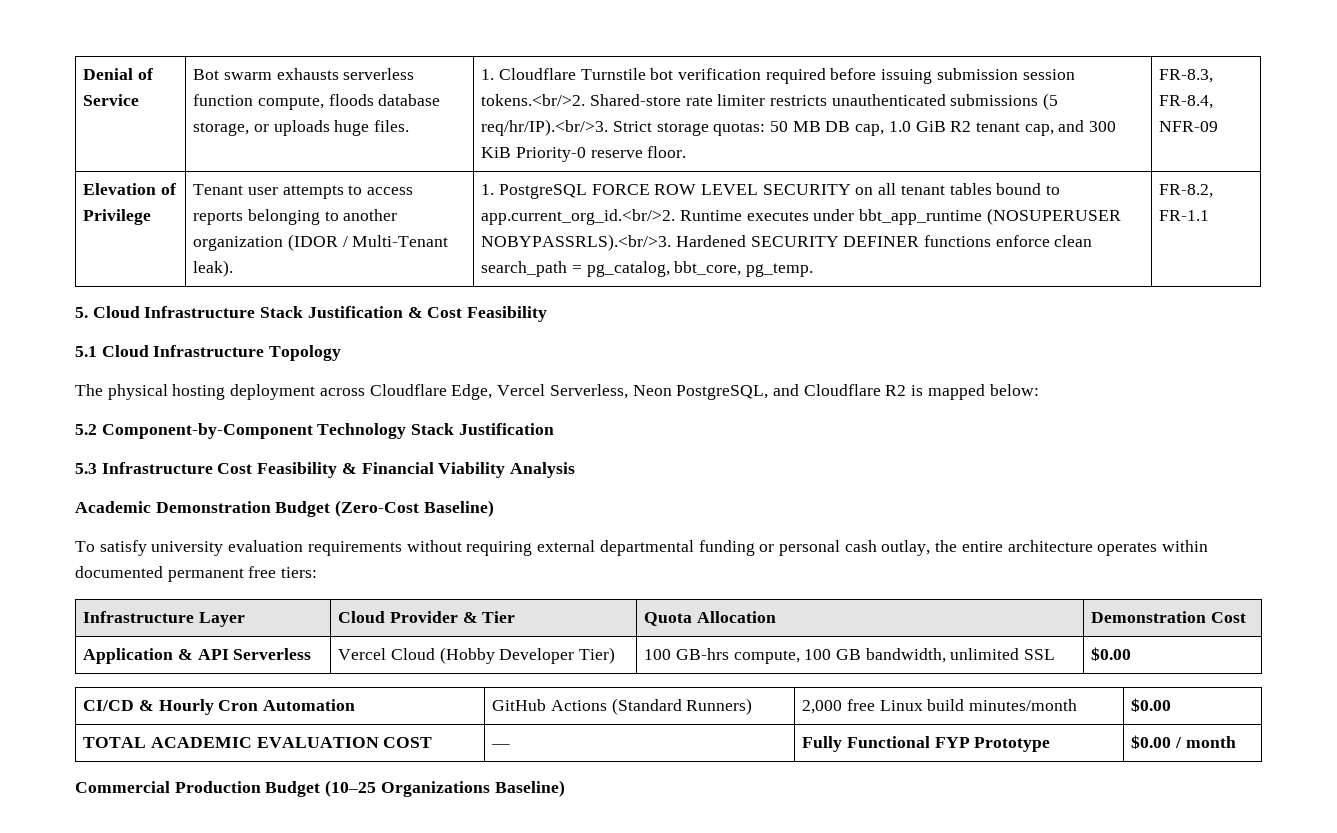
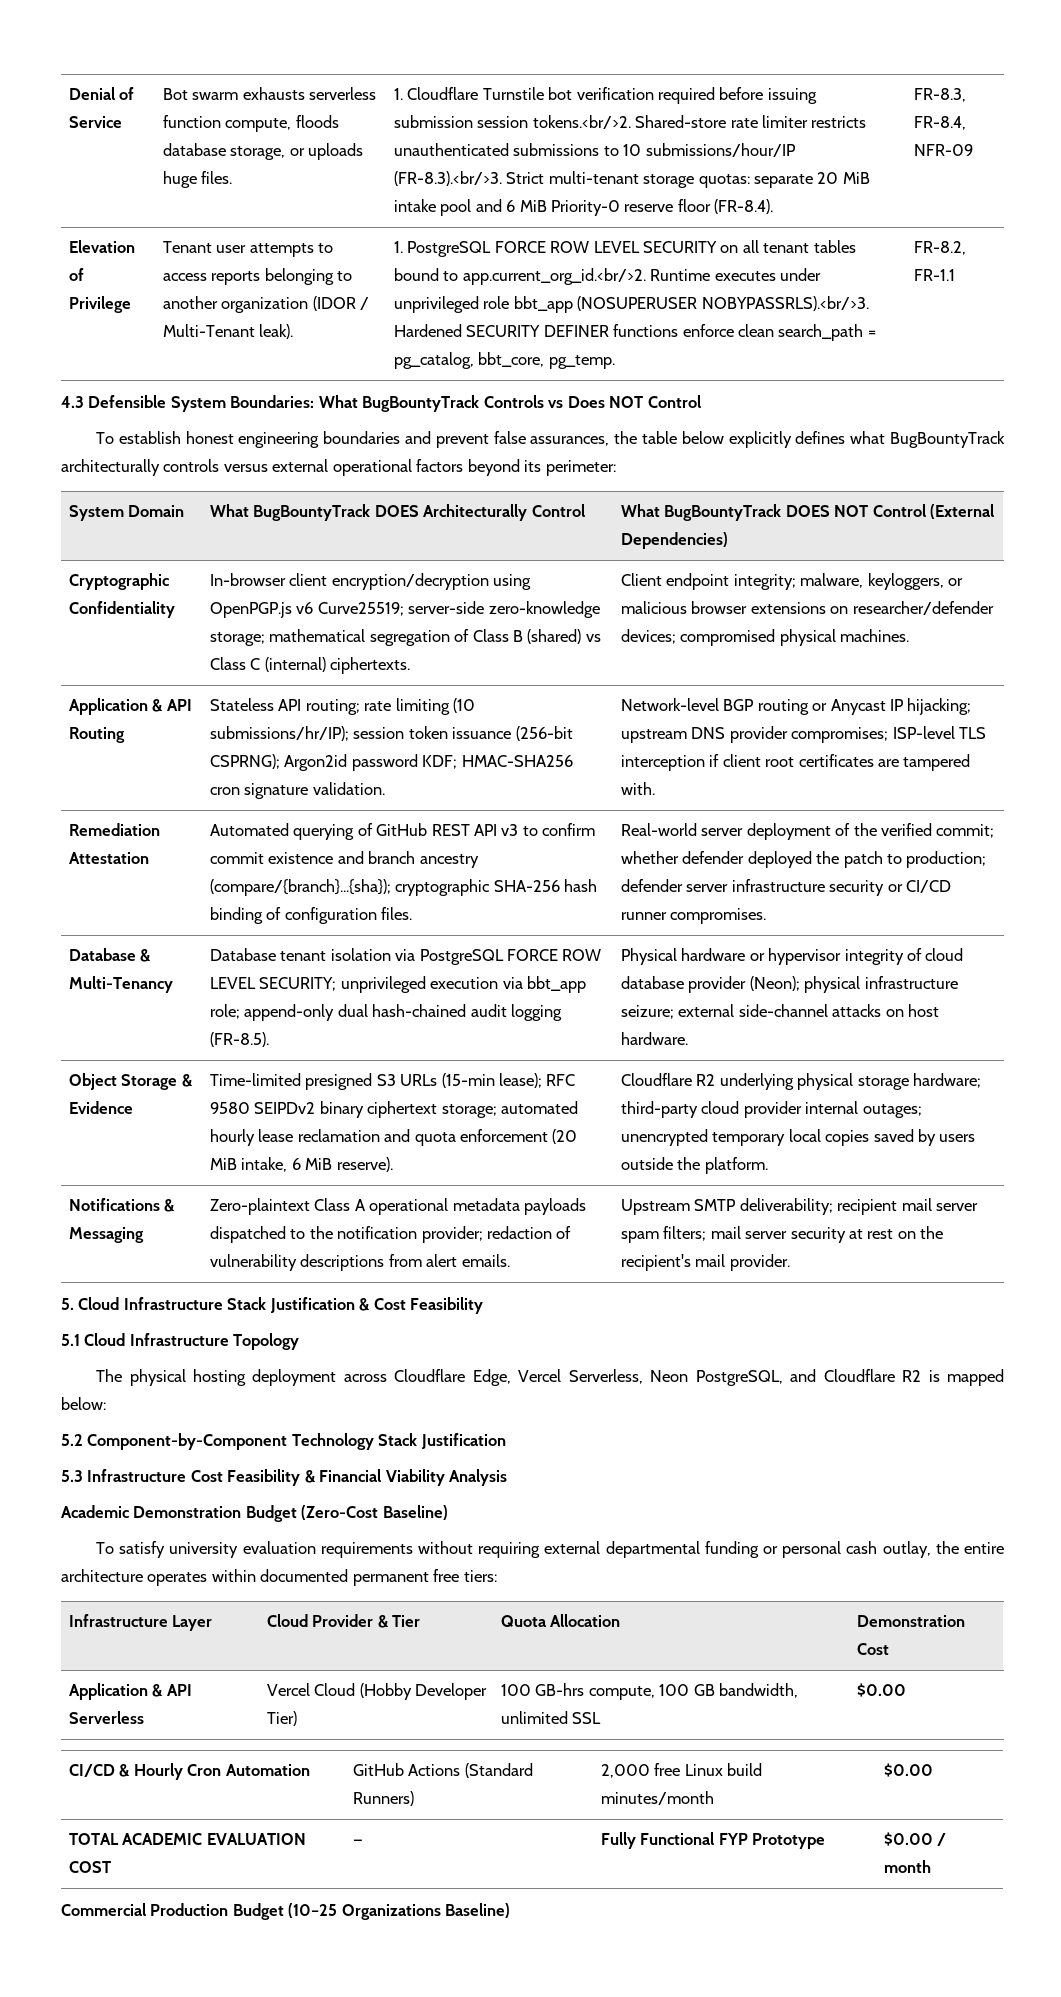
- 1. Cloudflare Turnstile bot verification required before issuing submission session tokens.<br/>2. Shared-store rate limiter restricts unauthenticated submissions (5 req/hr/IP).<br/>3. Strict storage quotas: 50 MB DB cap, 1.0 GiB R2 tenant cap, and 300 KiB Priority-0 reserve floor.
+ 1. Cloudflare Turnstile bot verification required before issuing submission session tokens.<br/>2. Shared-store rate limiter restricts unauthenticated submissions to 10 submissions/hour/IP (FR-8.3).<br/>3. Strict multi-tenant storage quotas: separate 20 MiB intake pool and 6 MiB Priority-0 reserve floor (FR-8.4).
- 1. PostgreSQL FORCE ROW LEVEL SECURITY on all tenant tables bound to app.current_org_id.<br/>2. Runtime executes under bbt_app_runtime (NOSUPERUSER NOBYPASSRLS).<br/>3. Hardened SECURITY DEFINER functions enforce clean search_path = pg_catalog, bbt_core, pg_temp.
+ 1. PostgreSQL FORCE ROW LEVEL SECURITY on all tenant tables bound to app.current_org_id.<br/>2. Runtime executes under unprivileged role bbt_app (NOSUPERUSER NOBYPASSRLS).<br/>3. Hardened SECURITY DEFINER functions enforce clean search_path = pg_catalog, bbt_core, pg_temp.
+ 4.3 Defensible System Boundaries: What BugBountyTrack Controls vs Does NOT Control
+ To establish honest engineering boundaries and prevent false assurances, the table below explicitly defines what BugBountyTrack architecturally controls versus external operational factors beyond its perimeter:
+ System Domain | What BugBountyTrack DOES Architecturally Control | What BugBountyTrack DOES NOT Control (External Dependencies)
+ Cryptographic Confidentiality | In-browser client encryption/decryption using OpenPGP.js v6 Curve25519; server-side zero-knowledge storage; mathematical segregation of Class B (shared) vs Class C (internal) ciphertexts. | Client endpoint integrity; malware, keyloggers, or malicious browser extensions on researcher/defender devices; compromised physical machines.
+ Application & API Routing | Stateless API routing; rate limiting (10 submissions/hr/IP); session token issuance (256-bit CSPRNG); Argon2id password KDF; HMAC-SHA256 cron signature validation. | Network-level BGP routing or Anycast IP hijacking; upstream DNS provider compromises; ISP-level TLS interception if client root certificates are tampered with.
+ Remediation Attestation | Automated querying of GitHub REST API v3 to confirm commit existence and branch ancestry (compare/{branch}...{sha}); cryptographic SHA-256 hash binding of configuration files. | Real-world server deployment of the verified commit; whether defender deployed the patch to production; defender server infrastructure security or CI/CD runner compromises.
+ Database & Multi-Tenancy | Database tenant isolation via PostgreSQL FORCE ROW LEVEL SECURITY; unprivileged execution via bbt_app role; append-only dual hash-chained audit logging (FR-8.5). | Physical hardware or hypervisor integrity of cloud database provider (Neon); physical infrastructure seizure; external side-channel attacks on host hardware.
+ Object Storage & Evidence | Time-limited presigned S3 URLs (15-min lease); RFC 9580 SEIPDv2 binary ciphertext storage; automated hourly lease reclamation and quota enforcement (20 MiB intake, 6 MiB reserve). | Cloudflare R2 underlying physical storage hardware; third-party cloud provider internal outages; unencrypted temporary local copies saved by users outside the platform.
+ Notifications & Messaging | Zero-plaintext Class A operational metadata payloads dispatched to the notification provider; redaction of vulnerability descriptions from alert emails. | Upstream SMTP deliverability; recipient mail server spam filters; mail server security at rest on the recipient's mail provider.

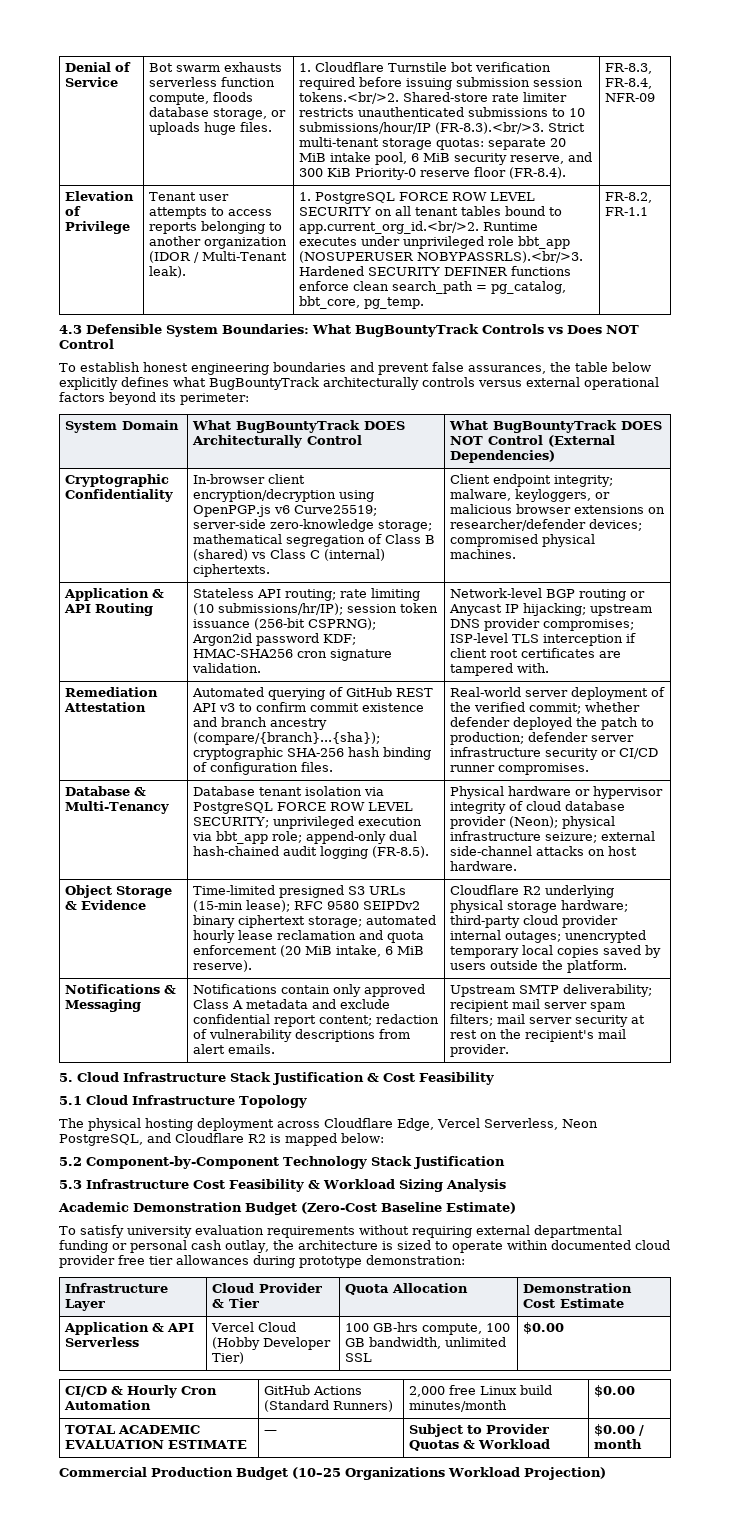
- 1. Cloudflare Turnstile bot verification required before issuing submission session tokens.<br/>2. Shared-store rate limiter restricts unauthenticated submissions to 10 submissions/hour/IP (FR-8.3).<br/>3. Strict multi-tenant storage quotas: separate 20 MiB intake pool and 6 MiB Priority-0 reserve floor (FR-8.4).
+ 1. Cloudflare Turnstile bot verification required before issuing submission session tokens.<br/>2. Shared-store rate limiter restricts unauthenticated submissions to 10 submissions/hour/IP (FR-8.3).<br/>3. Strict multi-tenant storage quotas: separate 20 MiB intake pool, 6 MiB security reserve, and 300 KiB Priority-0 reserve floor (FR-8.4).
- Notifications & Messaging | Zero-plaintext Class A operational metadata payloads dispatched to the notification provider; redaction of vulnerability descriptions from alert emails. | Upstream SMTP deliverability; recipient mail server spam filters; mail server security at rest on the recipient's mail provider.
+ Notifications & Messaging | Notifications contain only approved Class A metadata and exclude confidential report content; redaction of vulnerability descriptions from alert emails. | Upstream SMTP deliverability; recipient mail server spam filters; mail server security at rest on the recipient's mail provider.
- 5.3 Infrastructure Cost Feasibility & Financial Viability Analysis
+ 5.3 Infrastructure Cost Feasibility & Workload Sizing Analysis
- Academic Demonstration Budget (Zero-Cost Baseline)
+ Academic Demonstration Budget (Zero-Cost Baseline Estimate)
- To satisfy university evaluation requirements without requiring external departmental funding or personal cash outlay, the entire architecture operates within documented permanent free tiers:
+ To satisfy university evaluation requirements without requiring external departmental funding or personal cash outlay, the architecture is sized to operate within documented cloud provider free tier allowances during prototype demonstration:
- Infrastructure Layer | Cloud Provider & Tier | Quota Allocation | Demonstration Cost
+ Infrastructure Layer | Cloud Provider & Tier | Quota Allocation | Demonstration Cost Estimate
- TOTAL ACADEMIC EVALUATION COST | — | Fully Functional FYP Prototype | $0.00 / month
+ TOTAL ACADEMIC EVALUATION ESTIMATE | — | Subject to Provider Quotas & Workload | $0.00 / month
- Commercial Production Budget (10–25 Organizations Baseline)
+ Commercial Production Budget (10–25 Organizations Workload Projection)

